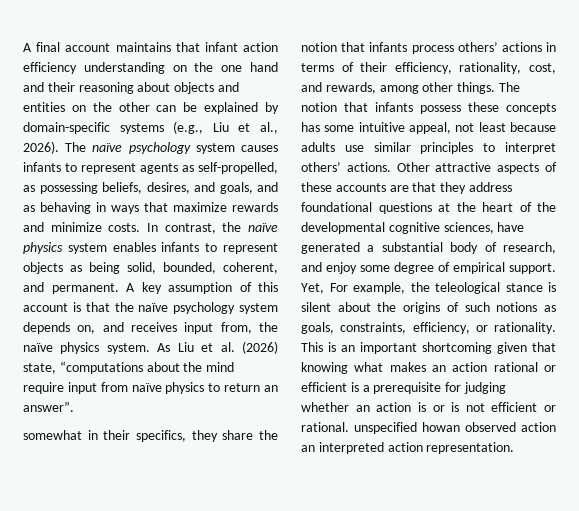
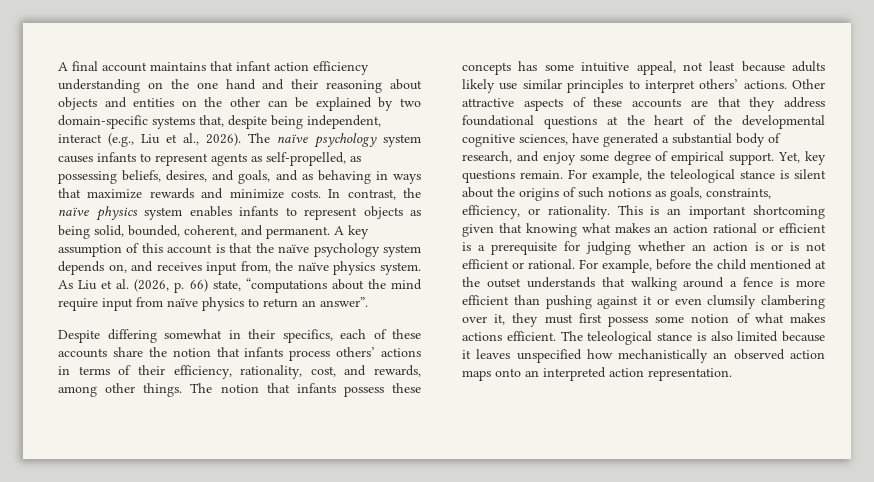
- A final account maintains that infant action efficiency understanding on the one hand and their reasoning about objects and entities on the other can be explained by domain-specific systems (e.g., Liu et al., 2026).
+ A final account maintains that infant action efficiency understanding on the one hand and their reasoning about objects and entities on the other can be explained by two domain-specific systems that, despite being independent, interact (e.g., Liu et al., 2026).
- As Liu et al. (2026) state, “computations about the mind require input from naïve physics to return an answer”.
+ As Liu et al. (2026, p. 66) state, “computations about the mind require input from naïve physics to return an answer”.
- somewhat in their specifics, they share the notion that infants process others’ actions in terms of their efficiency, rationality, cost, and rewards, among other things.
+ Despite differing somewhat in their specifics, each of these accounts share the notion that infants process others’ actions in terms of their efficiency, rationality, cost, and rewards, among other things.
- The notion that infants possess these concepts has some intuitive appeal, not least because adults use similar principles to interpret others’ actions.
+ The notion that infants possess these concepts has some intuitive appeal, not least because adults likely use similar principles to interpret others’ actions.
- Yet, For example, the teleological stance is silent about the origins of such notions as goals, constraints, efficiency, or rationality.
+ Yet, key questions remain. For example, the teleological stance is silent about the origins of such notions as goals, constraints, efficiency, or rationality.
- This is an important shortcoming given that knowing what makes an action rational or efficient is a prerequisite for judging whether an action is or is not efficient or rational. unspecified howan observed action an interpreted action representation.
+ This is an important shortcoming given that knowing what makes an action rational or efficient is a prerequisite for judging whether an action is or is not efficient or rational. For example, before the child mentioned at the outset understands that walking around a fence is more efficient than pushing against it or even clumsily clambering over it, they must first possess some notion of what makes actions efficient. The teleological stance is also limited because it leaves unspecified how mechanistically an observed action maps onto an interpreted action representation.

